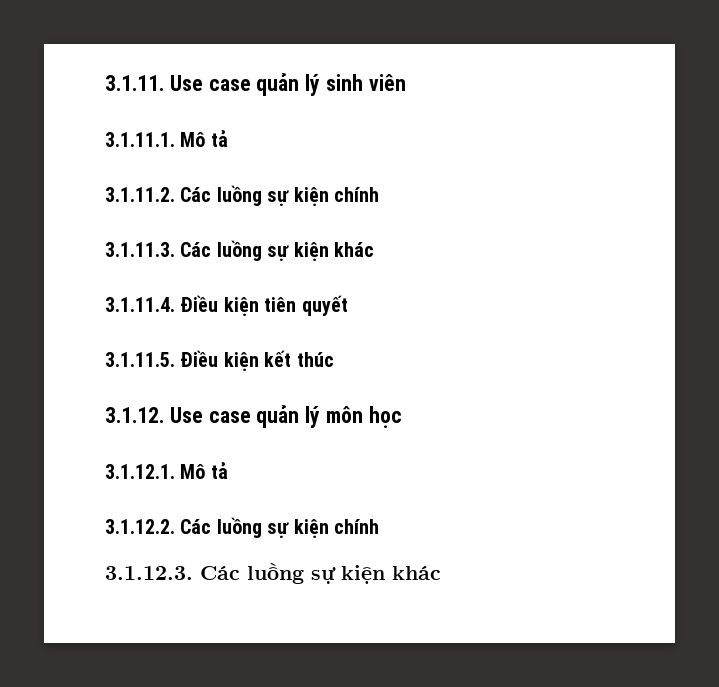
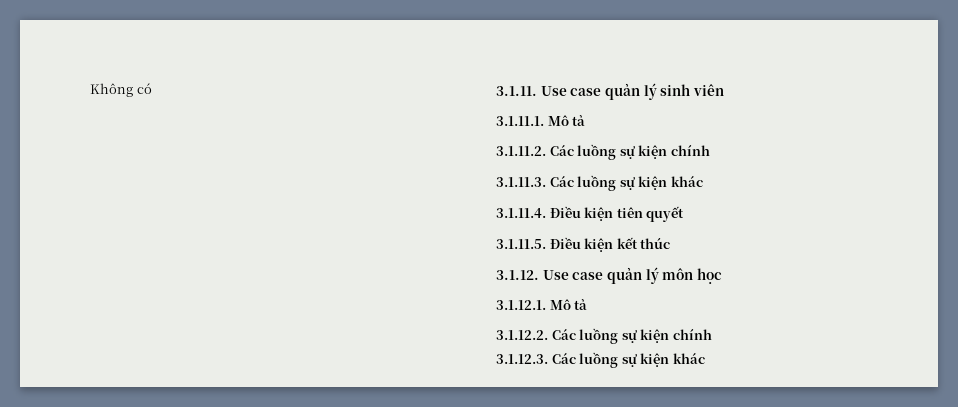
+ Không có

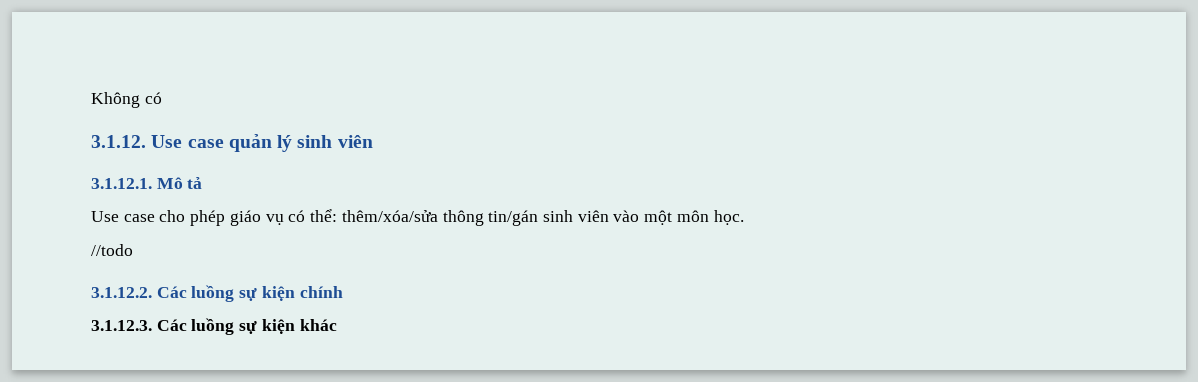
- 3.1.11. Use case quản lý sinh viên
+ 3.1.12. Use case quản lý sinh viên
- 3.1.11.1. Mô tả
- 3.1.11.2. Các luồng sự kiện chính
- 3.1.11.3. Các luồng sự kiện khác
- 3.1.11.4. Điều kiện tiên quyết
- 3.1.11.5. Điều kiện kết thúc
- 3.1.12. Use case quản lý môn học
  3.1.12.1. Mô tả
+ Use case cho phép giáo vụ có thể: thêm/xóa/sửa thông tin/gán sinh viên vào một môn học.
+ //todo

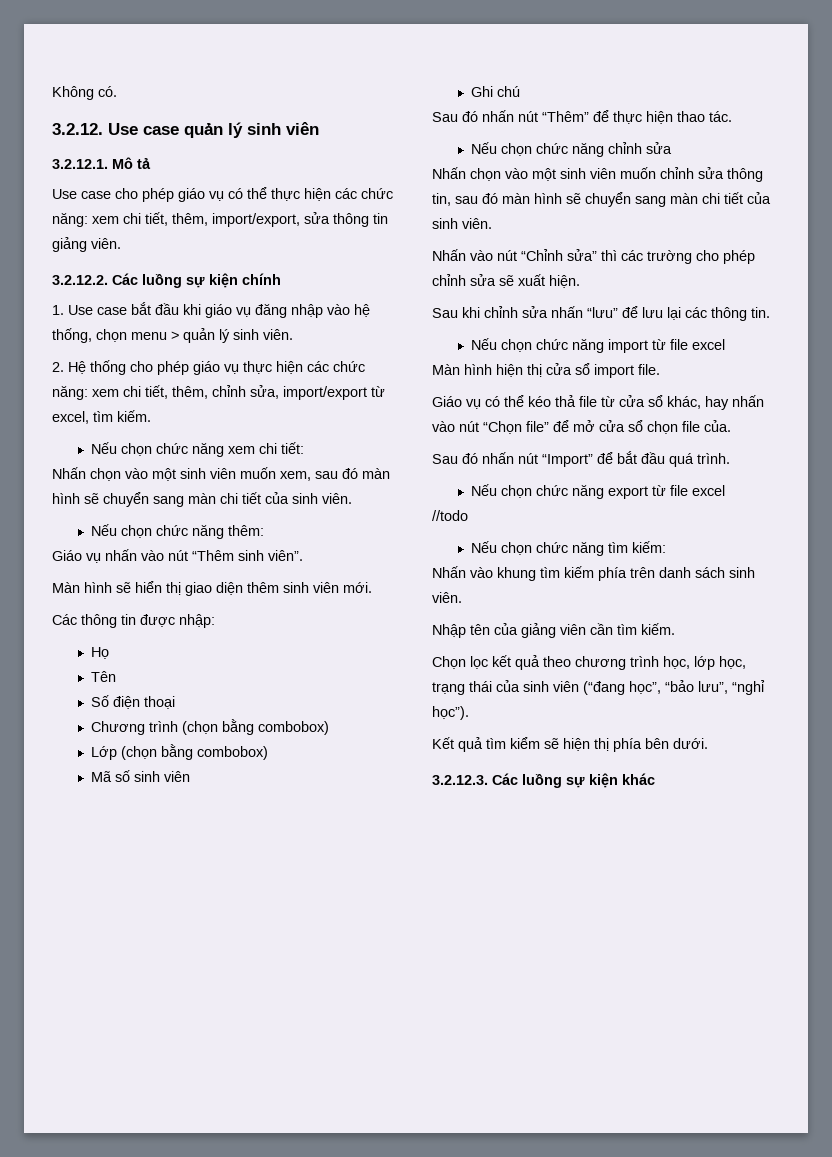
- Không có
- 3.1.12. Use case quản lý sinh viên
+ Không có.
+ 3.2.12. Use case quản lý sinh viên
- 3.1.12.1. Mô tả
+ 3.2.12.1. Mô tả
- Use case cho phép giáo vụ có thể: thêm/xóa/sửa thông tin/gán sinh viên vào một môn học.
- //todo
- 3.1.12.2. Các luồng sự kiện chính
+ Use case cho phép giáo vụ có thể thực hiện các chức năng: xem chi tiết, thêm, import/export, sửa thông tin giảng viên.
+ 3.2.12.2. Các luồng sự kiện chính
- 3.1.12.3. Các luồng sự kiện khác
+ 1. Use case bắt đầu khi giáo vụ đăng nhập vào hệ thống, chọn menu > quản lý sinh viên.
+ 2. Hệ thống cho phép giáo vụ thực hiện các chức năng: xem chi tiết, thêm, chỉnh sửa, import/export từ excel, tìm kiếm.
+ Nếu chọn chức năng xem chi tiết:
+ Nhấn chọn vào một sinh viên muốn xem, sau đó màn hình sẽ chuyển sang màn chi tiết của sinh viên.
+ Nếu chọn chức năng thêm:
+ Giáo vụ nhấn vào nút “Thêm sinh viên”.
+ Màn hình sẽ hiển thị giao diện thêm sinh viên mới.
+ Các thông tin được nhập:
+ Họ
+ Tên
+ Số điện thoại
+ Chương trình (chọn bằng combobox)
+ Lớp (chọn bằng combobox)
+ Mã số sinh viên
+ Ghi chú
+ Sau đó nhấn nút “Thêm” để thực hiện thao tác.
+ Nếu chọn chức năng chỉnh sửa
+ Nhấn chọn vào một sinh viên muốn chỉnh sửa thông tin, sau đó màn hình sẽ chuyển sang màn chi tiết của sinh viên.
+ Nhấn vào nút “Chỉnh sửa” thì các trường cho phép chỉnh sửa sẽ xuất hiện.
+ Sau khi chỉnh sửa nhấn “lưu” để lưu lại các thông tin.
+ Nếu chọn chức năng import từ file excel
+ Màn hình hiện thị cửa sổ import file.
+ Giáo vụ có thể kéo thả file từ cửa sổ khác, hay nhấn vào nút “Chọn file” để mở cửa sổ chọn file của.
+ Sau đó nhấn nút “Import” để bắt đầu quá trình.
+ Nếu chọn chức năng export từ file excel
+ //todo
+ Nếu chọn chức năng tìm kiếm:
+ Nhấn vào khung tìm kiếm phía trên danh sách sinh viên.
+ Nhập tên của giảng viên cần tìm kiếm.
+ Chọn lọc kết quả theo chương trình học, lớp học, trạng thái của sinh viên (“đang học”, “bảo lưu”, “nghỉ học”).
+ Kết quả tìm kiểm sẽ hiện thị phía bên dưới.
+ 3.2.12.3. Các luồng sự kiện khác

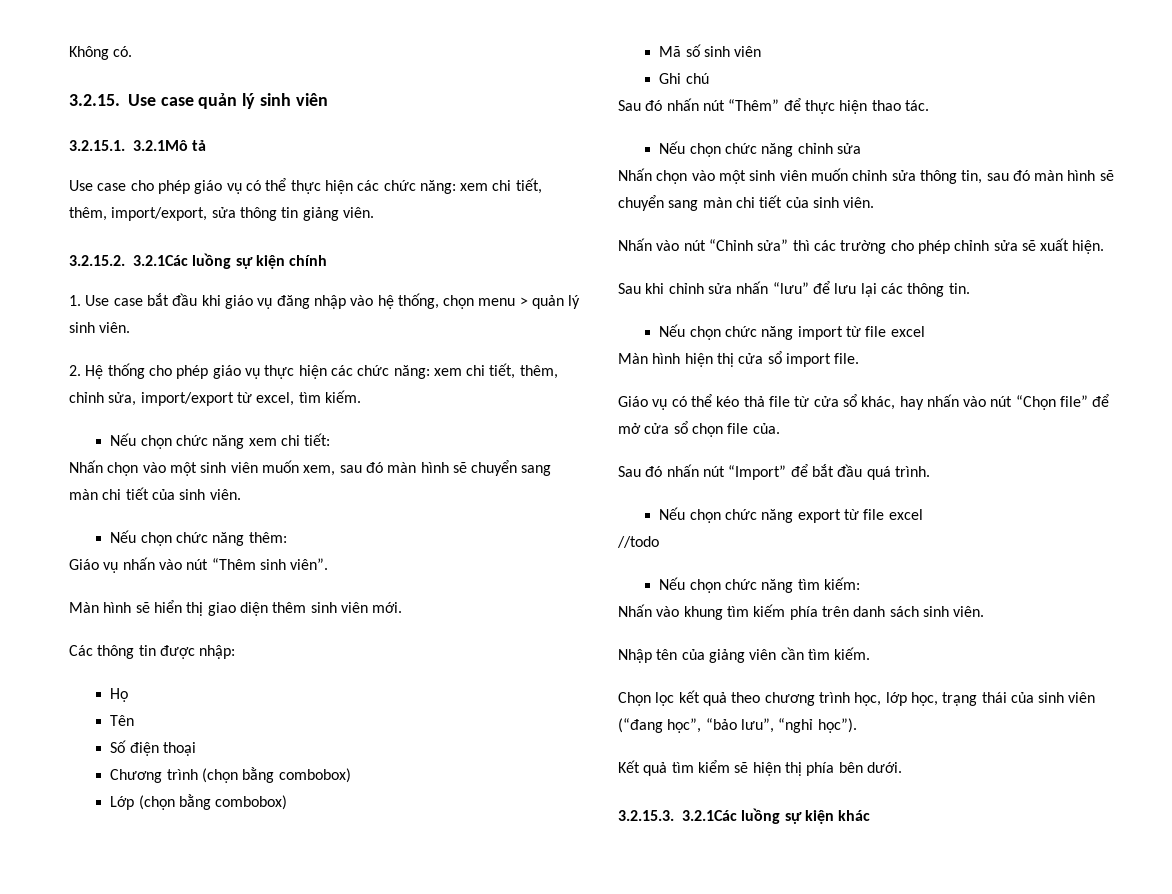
- 3.2.12. Use case quản lý sinh viên
+ 3.2.15. Use case quản lý sinh viên
- 3.2.12.1. Mô tả
+ 3.2.15.1. 3.2.1Mô tả
- 3.2.12.2. Các luồng sự kiện chính
+ 3.2.15.2. 3.2.1Các luồng sự kiện chính
- 3.2.12.3. Các luồng sự kiện khác
+ 3.2.15.3. 3.2.1Các luồng sự kiện khác

